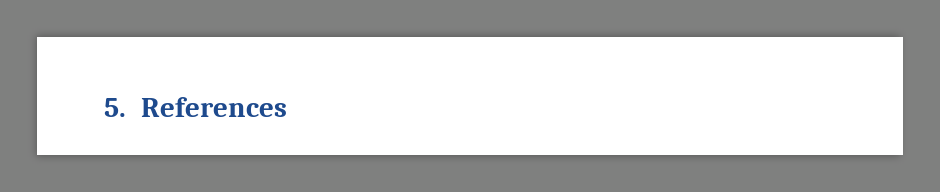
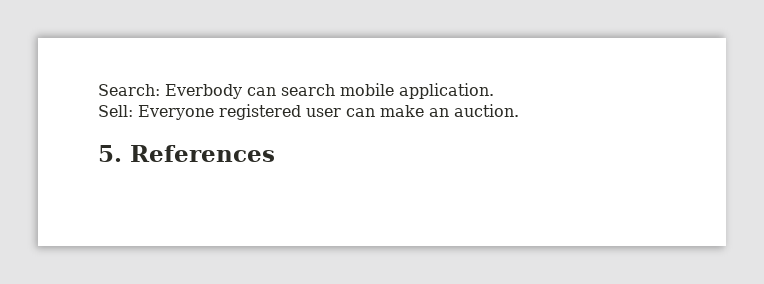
+ Search: Everbody can search mobile application.
+ Sell: Everyone registered user can make an auction.

